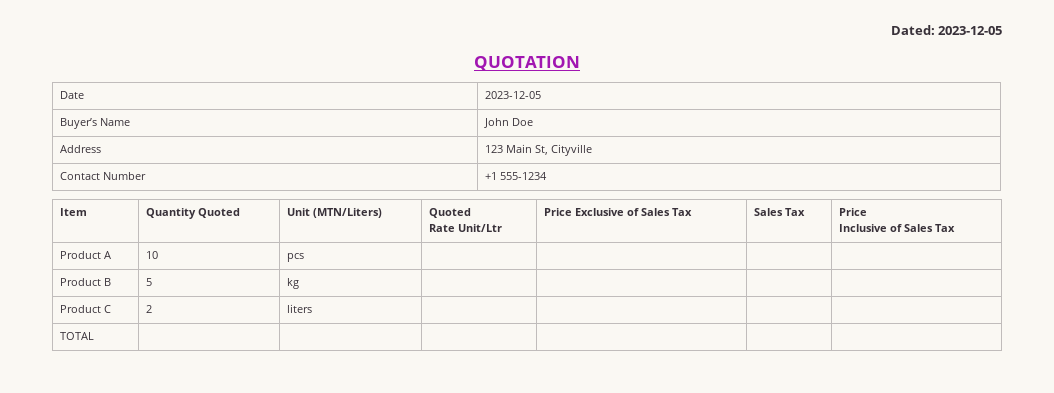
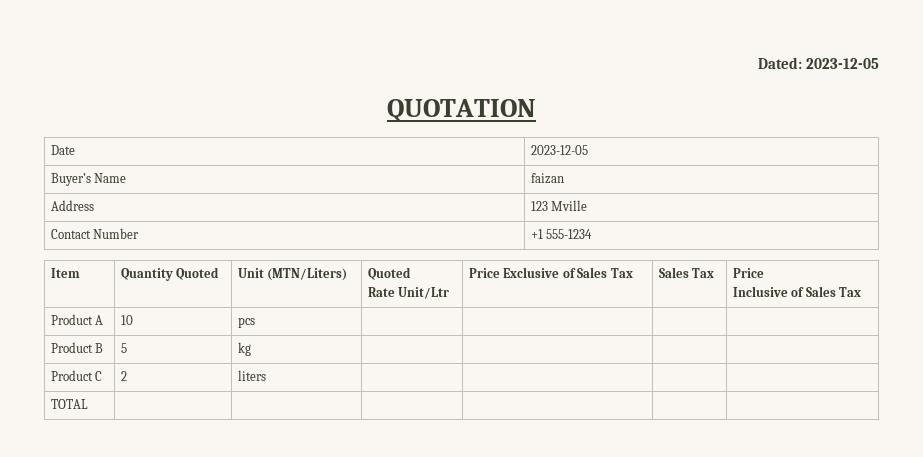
- Buyer’s Name | John Doe
+ Buyer’s Name | faizan
- Address | 123 Main St, Cityville
+ Address | 123 Mville

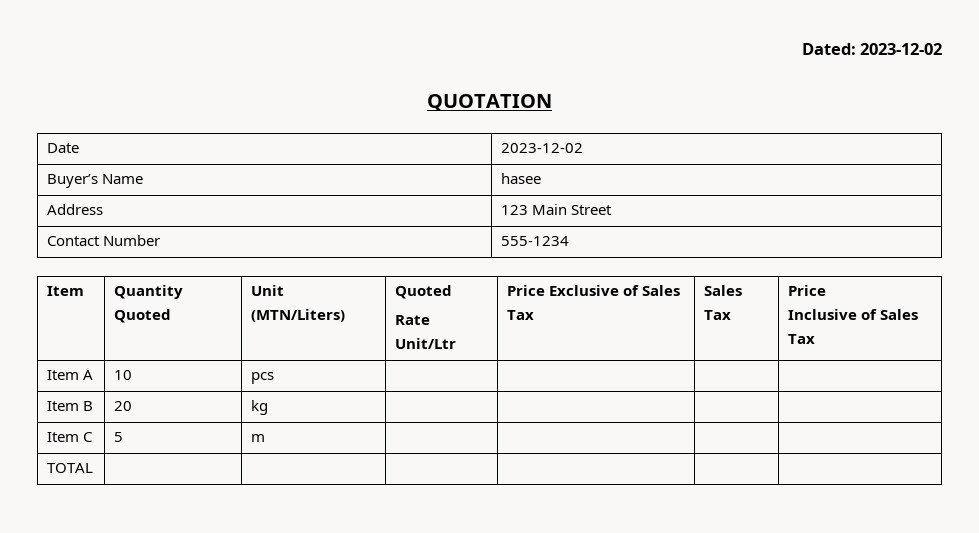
- Dated: 2023-12-05
+ Dated: 2023-12-02
- Date | 2023-12-05
+ Date | 2023-12-02
- Buyer’s Name | faizan
+ Buyer’s Name | hasee
- Address | 123 Mville
+ Address | 123 Main Street
- Contact Number | +1 555-1234
+ Contact Number | 555-1234
- Product A | 10 | pcs | | | |
+ Item A | 10 | pcs | | | |
- Product B | 5 | kg | | | |
+ Item B | 20 | kg | | | |
- Product C | 2 | liters | | | |
+ Item C | 5 | m | | | |

